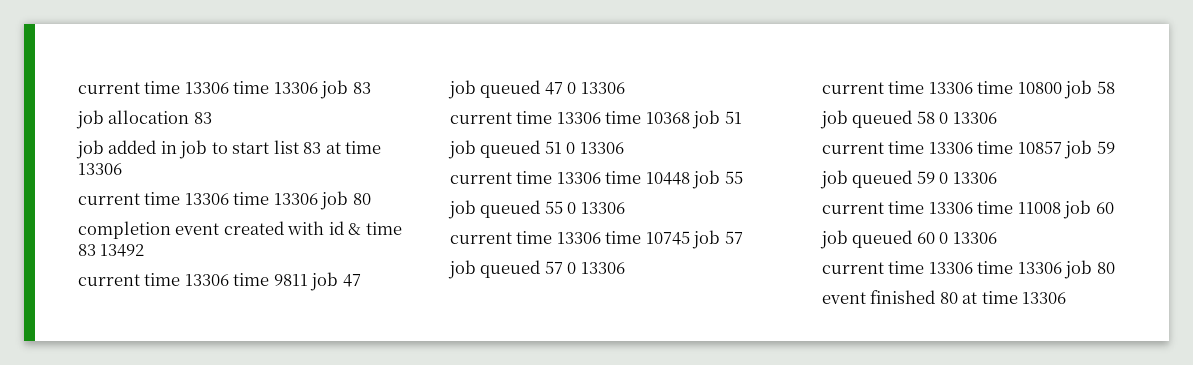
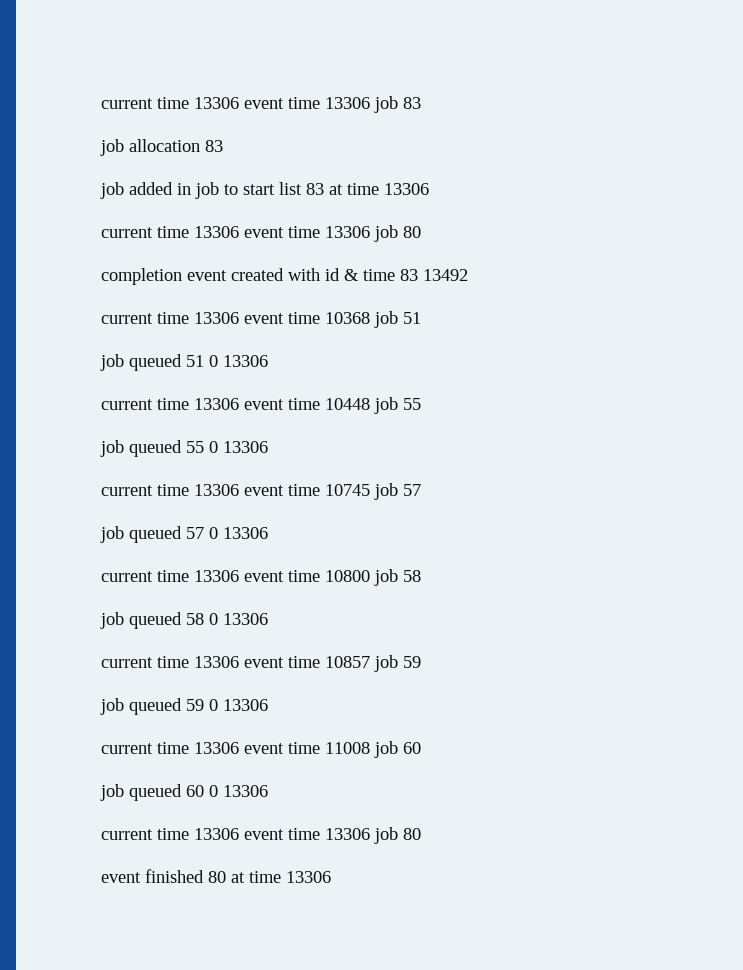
- current time 13306 time 13306 job 83
+ current time 13306 event time 13306 job 83
  job added in job to start list 83 at time 13306
- current time 13306 time 13306 job 80
+ current time 13306 event time 13306 job 80
- current time 13306 time 9811 job 47
- job queued 47 0 13306
- current time 13306 time 10368 job 51
+ current time 13306 event time 10368 job 51
- current time 13306 time 10448 job 55
+ current time 13306 event time 10448 job 55
- current time 13306 time 10745 job 57
+ current time 13306 event time 10745 job 57
- current time 13306 time 10800 job 58
+ current time 13306 event time 10800 job 58
- current time 13306 time 10857 job 59
+ current time 13306 event time 10857 job 59
- current time 13306 time 11008 job 60
+ current time 13306 event time 11008 job 60
  job queued 60 0 13306
- current time 13306 time 13306 job 80
+ current time 13306 event time 13306 job 80

